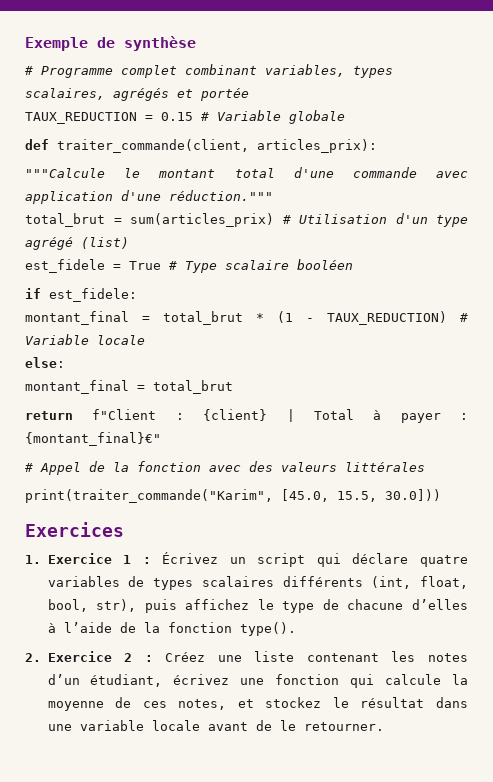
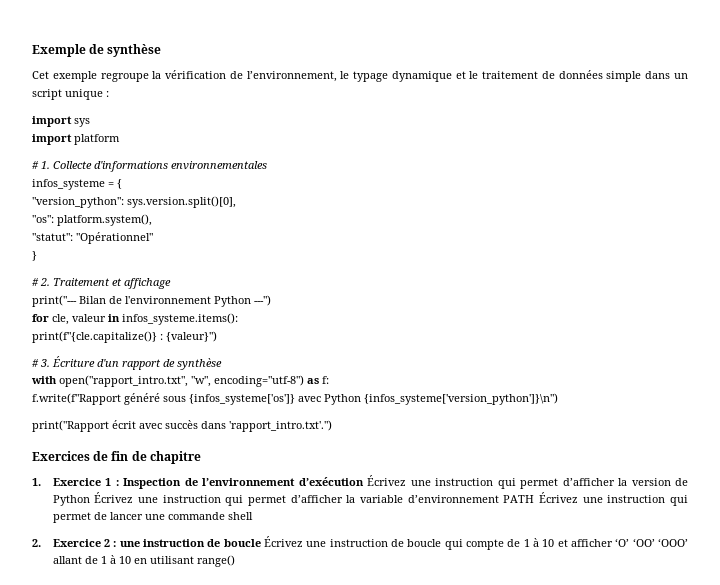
- # Programme complet combinant variables, types scalaires, agrégés et portée
- TAUX_REDUCTION = 0.15 # Variable globale
- def traiter_commande(client, articles_prix):
- """Calcule le montant total d'une commande avec application d'une réduction."""
- total_brut = sum(articles_prix) # Utilisation d'un type agrégé (list)
- est_fidele = True # Type scalaire booléen
- if est_fidele:
- montant_final = total_brut * (1 - TAUX_REDUCTION) # Variable locale
- else:
- montant_final = total_brut
- return f"Client : {client} | Total à payer : {montant_final}€"
- # Appel de la fonction avec des valeurs littérales
- print(traiter_commande("Karim", [45.0, 15.5, 30.0]))
- Exercices
- 1. Exercice 1 : Écrivez un script qui déclare quatre variables de types scalaires différents (int, float, bool, str), puis affichez le type de chacune d’elles à l’aide de la fonction type().
- 2. Exercice 2 : Créez une liste contenant les notes d’un étudiant, écrivez une fonction qui calcule la moyenne de ces notes, et stockez le résultat dans une variable locale avant de le retourner.
+ Cet exemple regroupe la vérification de l’environnement, le typage dynamique et le traitement de données simple dans un script unique :
+ import sys
+ import platform
+ # 1. Collecte d'informations environnementales
+ infos_systeme = {
+ "version_python": sys.version.split()[0],
+ "os": platform.system(),
+ "statut": "Opérationnel"
+ }
+ # 2. Traitement et affichage
+ print("--- Bilan de l'environnement Python ---")
+ for cle, valeur in infos_systeme.items():
+ print(f"{cle.capitalize()} : {valeur}")
+ # 3. Écriture d'un rapport de synthèse
+ with open("rapport_intro.txt", "w", encoding="utf-8") as f:
+ f.write(f"Rapport généré sous {infos_systeme['os']} avec Python {infos_systeme['version_python']}\n")
+ print("Rapport écrit avec succès dans 'rapport_intro.txt'.")
+ Exercices de fin de chapitre
+ 1. Exercice 1 : Inspection de l’environnement d’exécution Écrivez une instruction qui permet d’afficher la version de Python Écrivez une instruction qui permet d’afficher la variable d’environnement PATH Écrivez une instruction qui permet de lancer une commande shell
+ 2. Exercice 2 : une instruction de boucle Écrivez une instruction de boucle qui compte de 1 à 10 et afficher ‘O’ ‘OO’ ‘OOO’ allant de 1 à 10 en utilisant range()

